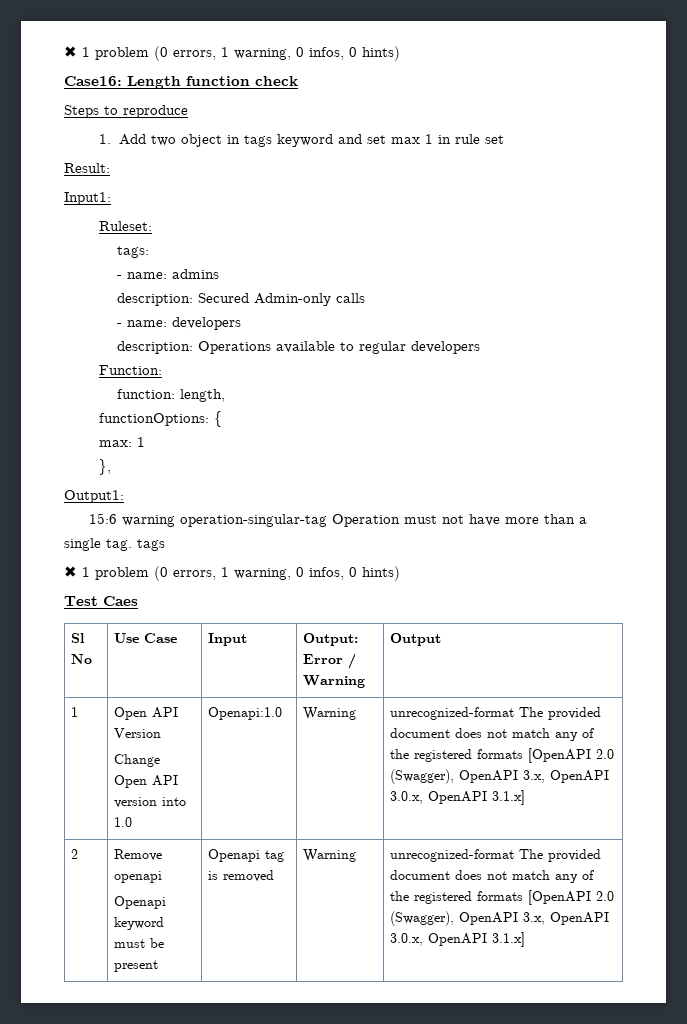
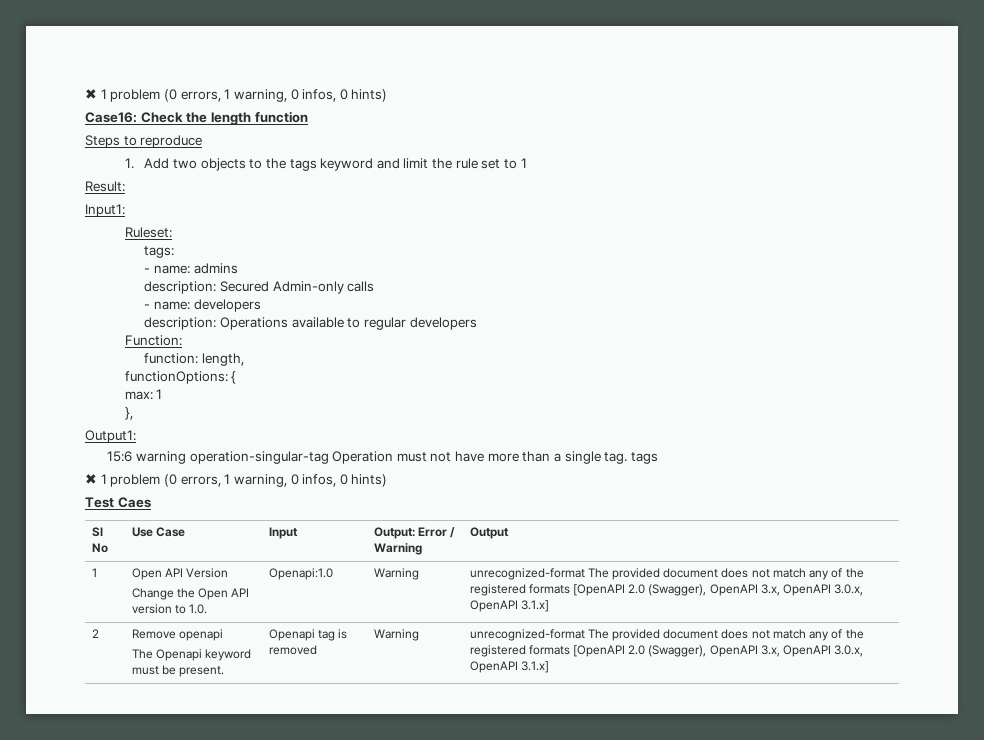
- Case16: Length function check
+ Case16: Check the length function
- 1. Add two object in tags keyword and set max 1 in rule set
+ 1. Add two objects to the tags keyword and limit the rule set to 1
  1 | Open API Version
- Change Open API version into 1.0 | Openapi:1.0 | Warning | unrecognized-format The provided document does not match any of the registered formats [OpenAPI 2.0 (Swagger), OpenAPI 3.x, OpenAPI 3.0.x, OpenAPI 3.1.x]
+ Change the Open API version to 1.0. | Openapi:1.0 | Warning | unrecognized-format The provided document does not match any of the registered formats [OpenAPI 2.0 (Swagger), OpenAPI 3.x, OpenAPI 3.0.x, OpenAPI 3.1.x]
  2 | Remove openapi
- Openapi keyword must be present | Openapi tag is removed | Warning | unrecognized-format The provided document does not match any of the registered formats [OpenAPI 2.0 (Swagger), OpenAPI 3.x, OpenAPI 3.0.x, OpenAPI 3.1.x]
+ The Openapi keyword must be present. | Openapi tag is removed | Warning | unrecognized-format The provided document does not match any of the registered formats [OpenAPI 2.0 (Swagger), OpenAPI 3.x, OpenAPI 3.0.x, OpenAPI 3.1.x]

